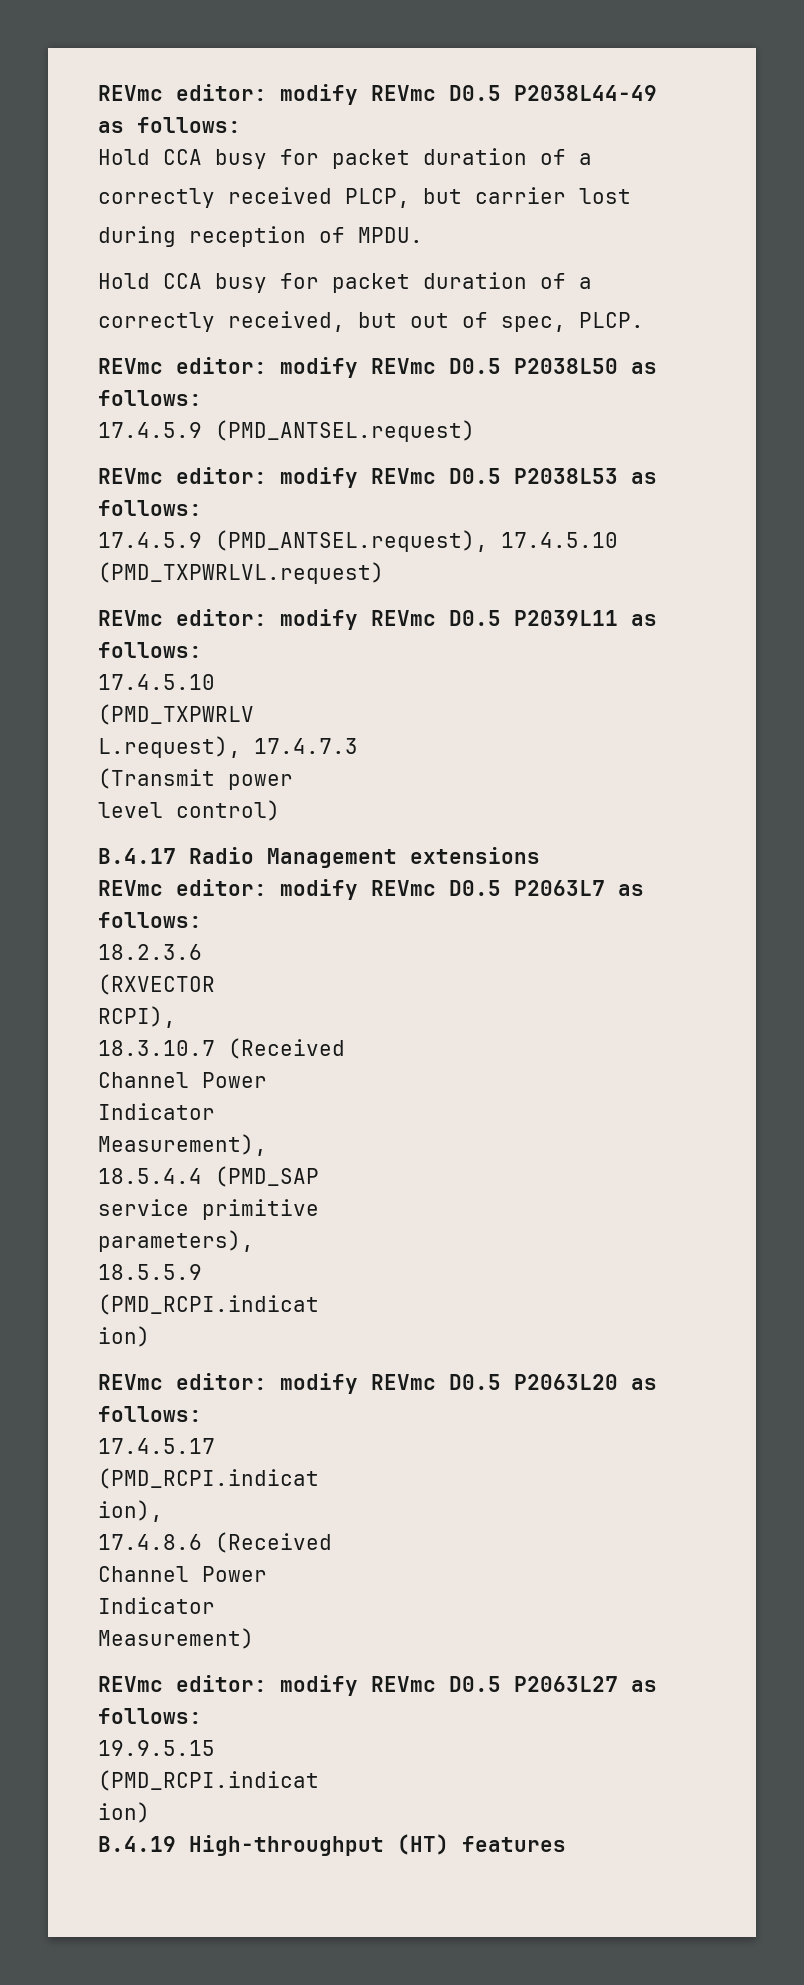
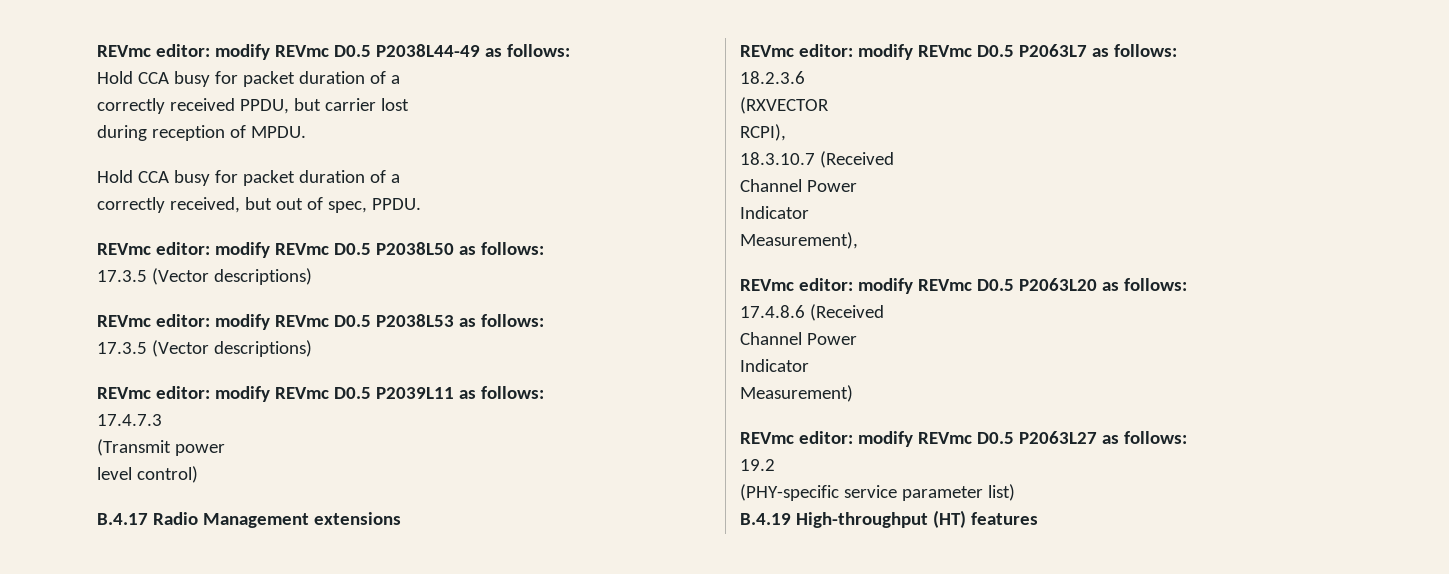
- correctly received PLCP, but carrier lost
+ correctly received PPDU, but carrier lost
- correctly received, but out of spec, PLCP.
+ correctly received, but out of spec, PPDU.
  REVmc editor: modify REVmc D0.5 P2038L50 as follows:
- 17.4.5.9 (PMD_ANTSEL.request)
+ 17.3.5 (Vector descriptions)
  REVmc editor: modify REVmc D0.5 P2038L53 as follows:
- 17.4.5.9 (PMD_ANTSEL.request), 17.4.5.10 (PMD_TXPWRLVL.request)
+ 17.3.5 (Vector descriptions)
  REVmc editor: modify REVmc D0.5 P2039L11 as follows:
- 17.4.5.10
- (PMD_TXPWRLV
- L.request), 17.4.7.3
+ 17.4.7.3
- 18.5.4.4 (PMD_SAP
- service primitive
- parameters),
- 18.5.5.9
- (PMD_RCPI.indicat
- ion)
- 17.4.5.17
- (PMD_RCPI.indicat
- ion),
- 19.9.5.15
- (PMD_RCPI.indicat
- ion)
+ 19.2
+ (PHY-specific service parameter list)

